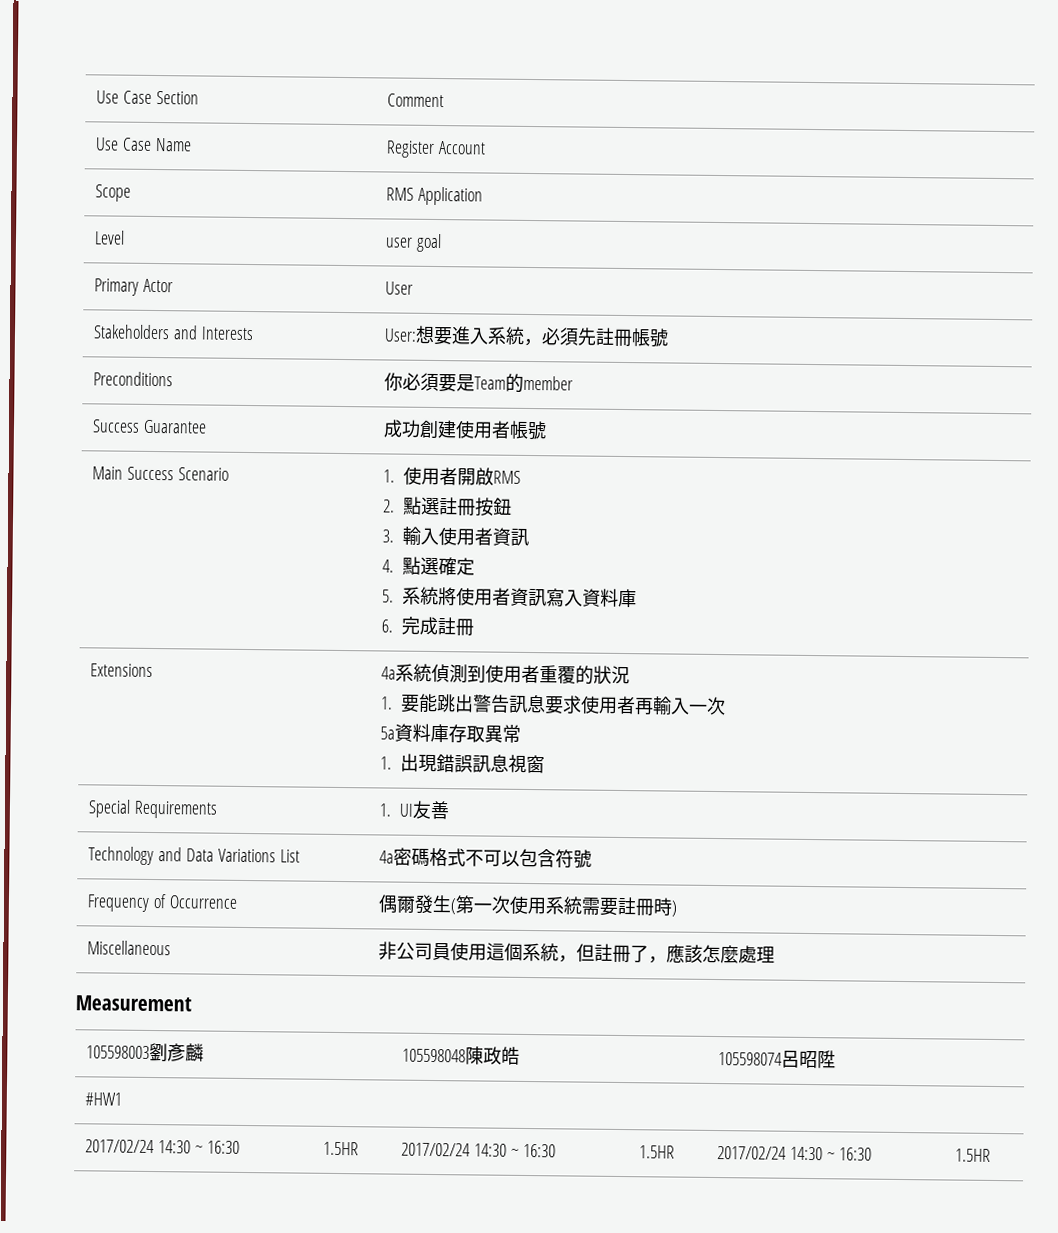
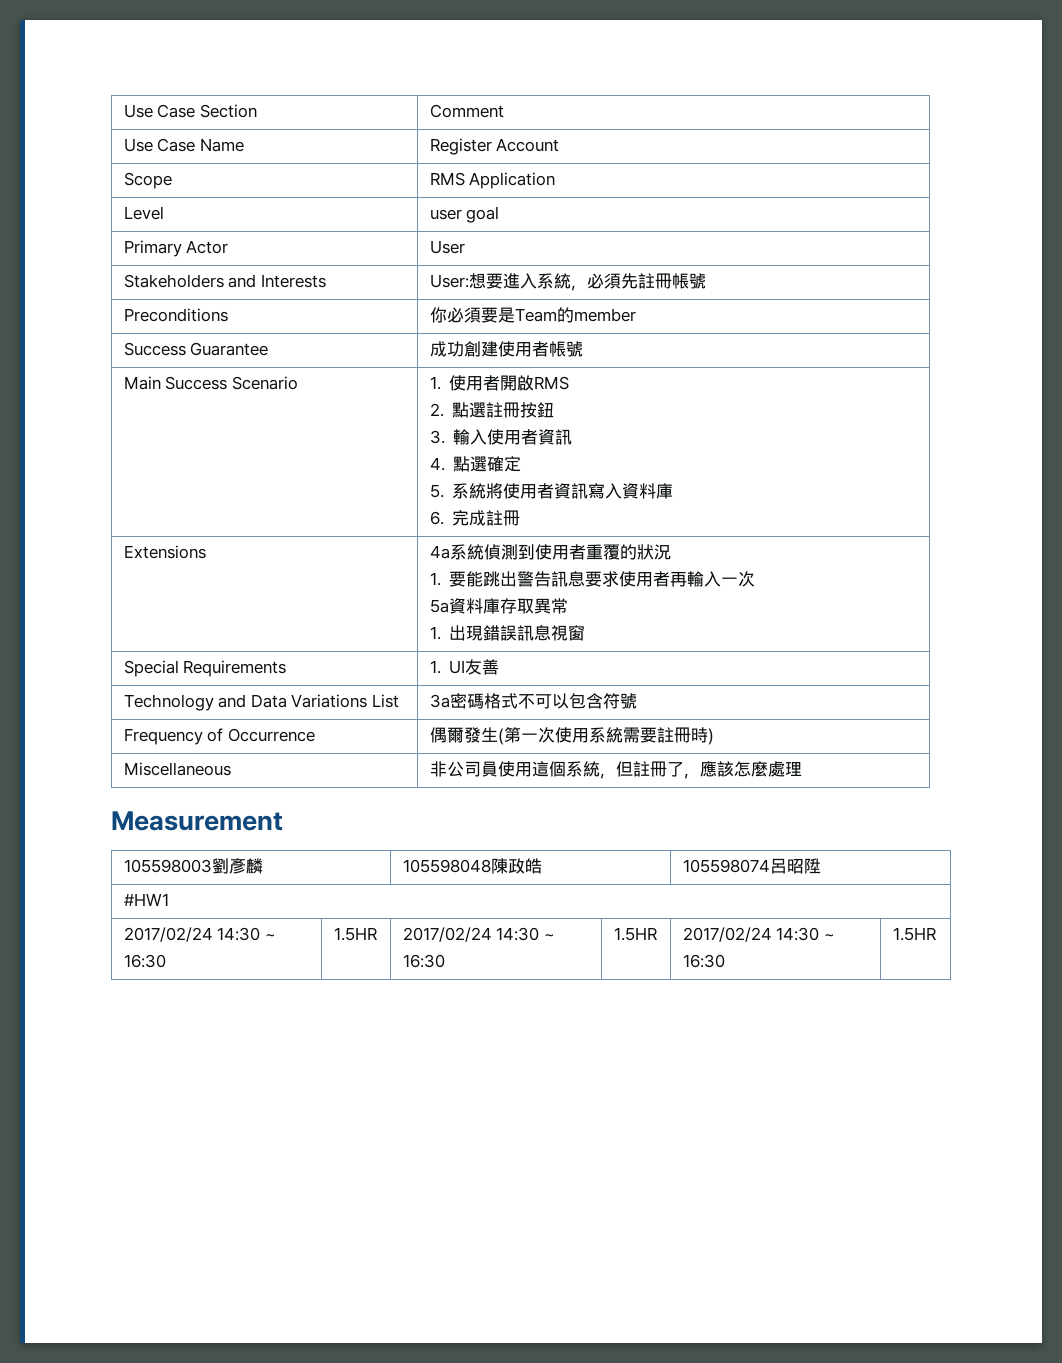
- Technology and Data Variations List | 4a密碼格式不可以包含符號
+ Technology and Data Variations List | 3a密碼格式不可以包含符號

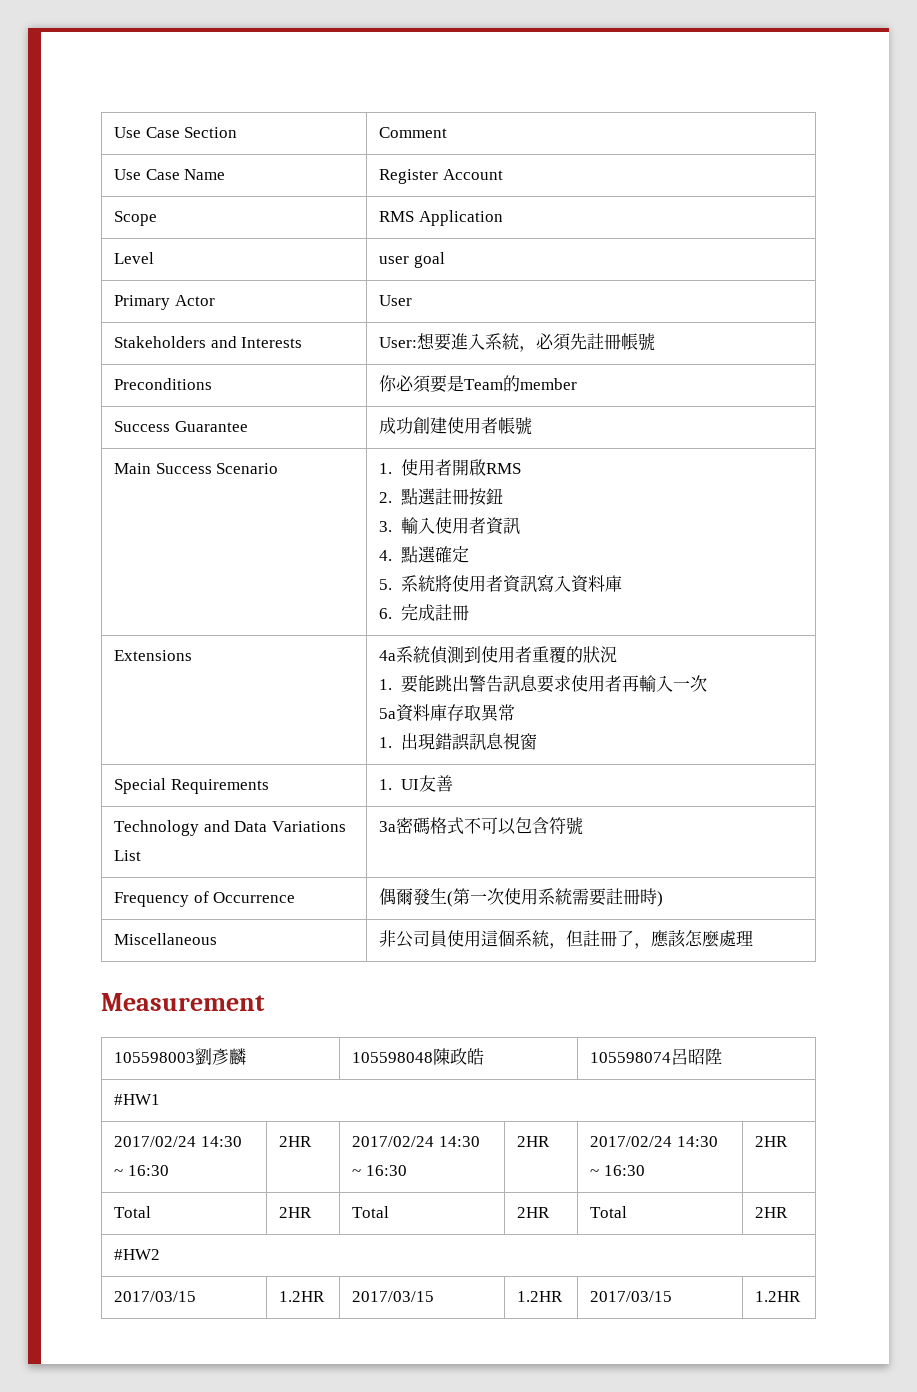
- 2017/02/24 14:30 ~ 16:30 | 1.5HR | 2017/02/24 14:30 ~ 16:30 | 1.5HR | 2017/02/24 14:30 ~ 16:30 | 1.5HR
+ 2017/02/24 14:30 ~ 16:30 | 2HR | 2017/02/24 14:30 ~ 16:30 | 2HR | 2017/02/24 14:30 ~ 16:30 | 2HR
+ Total | 2HR | Total | 2HR | Total | 2HR
+ #HW2
+ 2017/03/15 | 1.2HR | 2017/03/15 | 1.2HR | 2017/03/15 | 1.2HR

